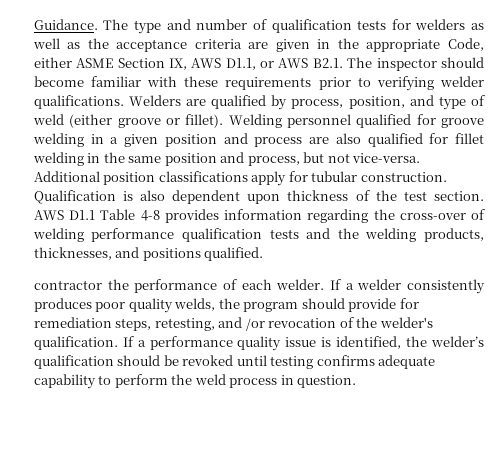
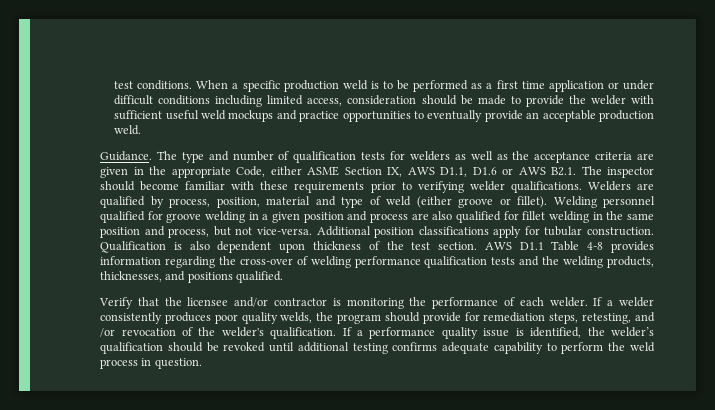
+ test conditions. When a specific production weld is to be performed as a first time application or under difficult conditions including limited access, consideration should be made to provide the welder with sufficient useful weld mockups and practice opportunities to eventually provide an acceptable production weld.
- The type and number of qualification tests for welders as well as the acceptance criteria are given in the appropriate Code, either ASME Section IX, AWS D1.1, or AWS B2.1. The inspector should become familiar with these requirements prior to verifying welder qualifications.
+ The type and number of qualification tests for welders as well as the acceptance criteria are given in the appropriate Code, either ASME Section IX, AWS D1.1, D1.6 or AWS B2.1. The inspector should become familiar with these requirements prior to verifying welder qualifications.
- Welders are qualified by process, position, and type of weld (either groove or fillet).
+ Welders are qualified by process, position, material and type of weld (either groove or fillet).
- contractor the performance of each welder.
+ Verify that the licensee and/or contractor is monitoring the performance of each welder.
- If a performance quality issue is identified, the welder’s qualification should be revoked until testing confirms adequate capability to perform the weld process in question.
+ If a performance quality issue is identified, the welder’s qualification should be revoked until additional testing confirms adequate capability to perform the weld process in question.

